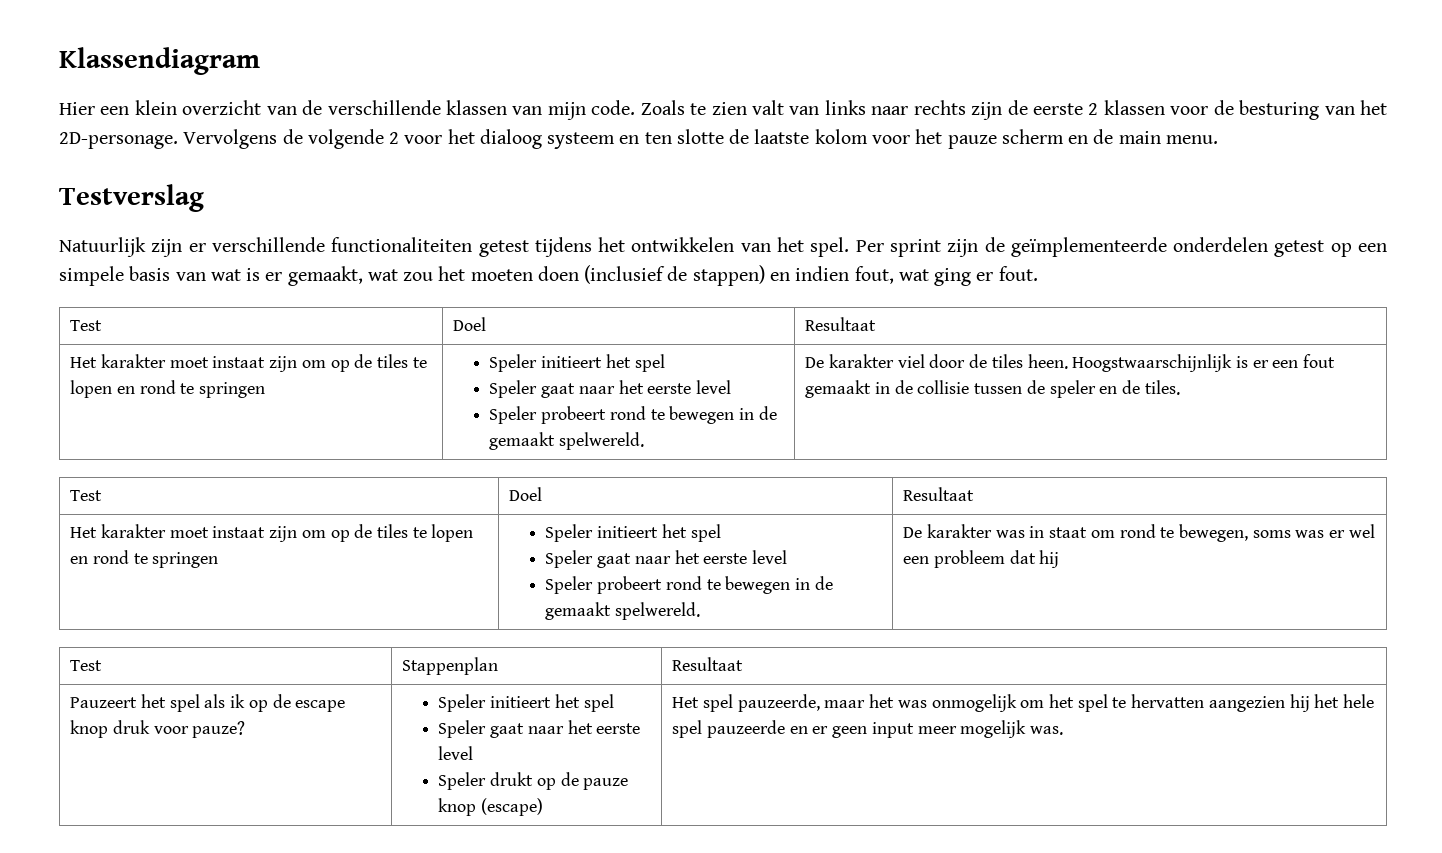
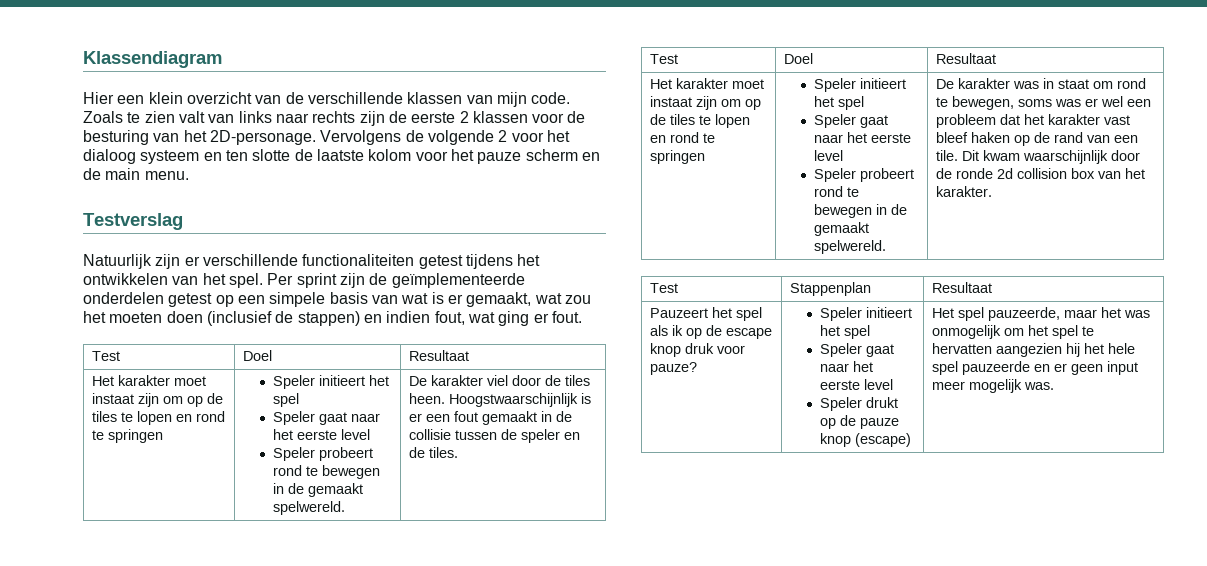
- De karakter was in staat om rond te bewegen, soms was er wel een probleem dat hij
+ De karakter was in staat om rond te bewegen, soms was er wel een probleem dat het karakter vast bleef haken op de rand van een tile. Dit kwam waarschijnlijk door de ronde 2d collision box van het karakter.

